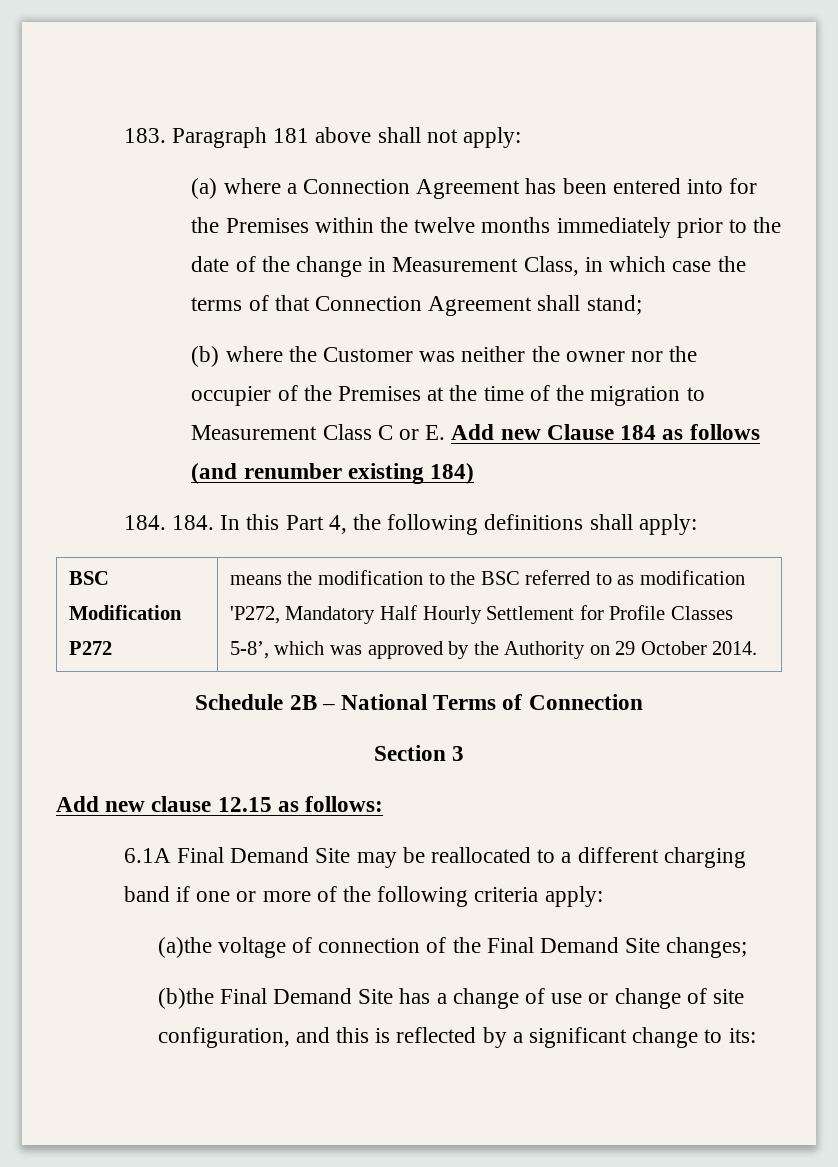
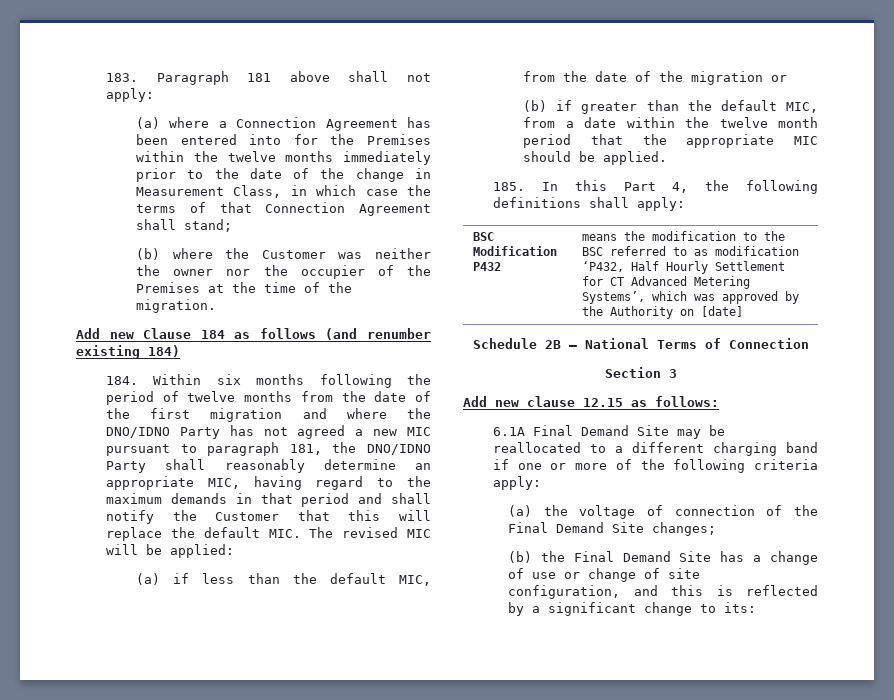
- (b) where the Customer was neither the owner nor the occupier of the Premises at the time of the migration to Measurement Class C or E. Add new Clause 184 as follows (and renumber existing 184)
+ (b) where the Customer was neither the owner nor the occupier of the Premises at the time of the migration.
+ Add new Clause 184 as follows (and renumber existing 184)
- 184. 184. In this Part 4, the following definitions shall apply:
+ 184. Within six months following the period of twelve months from the date of the first migration and where the DNO/IDNO Party has not agreed a new MIC pursuant to paragraph 181, the DNO/IDNO Party shall reasonably determine an appropriate MIC, having regard to the maximum demands in that period and shall notify the Customer that this will replace the default MIC. The revised MIC will be applied:
+ (a) if less than the default MIC, from the date of the migration or
+ (b) if greater than the default MIC, from a date within the twelve month period that the appropriate MIC should be applied.
+ 185. In this Part 4, the following definitions shall apply:
- BSC Modification P272 | means the modification to the BSC referred to as modification 'P272, Mandatory Half Hourly Settlement for Profile Classes 5-8’, which was approved by the Authority on 29 October 2014.
+ BSC Modification P432 | means the modification to the BSC referred to as modification ‘P432, Half Hourly Settlement for CT Advanced Metering Systems’, which was approved by the Authority on [date]
- (a)the voltage of connection of the Final Demand Site changes;
+ (a) the voltage of connection of the Final Demand Site changes;
- (b)the Final Demand Site has a change of use or change of site configuration, and this is reflected by a significant change to its:
+ (b) the Final Demand Site has a change of use or change of site configuration, and this is reflected by a significant change to its:

